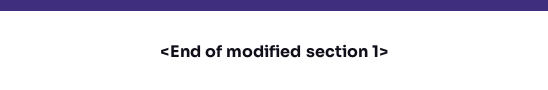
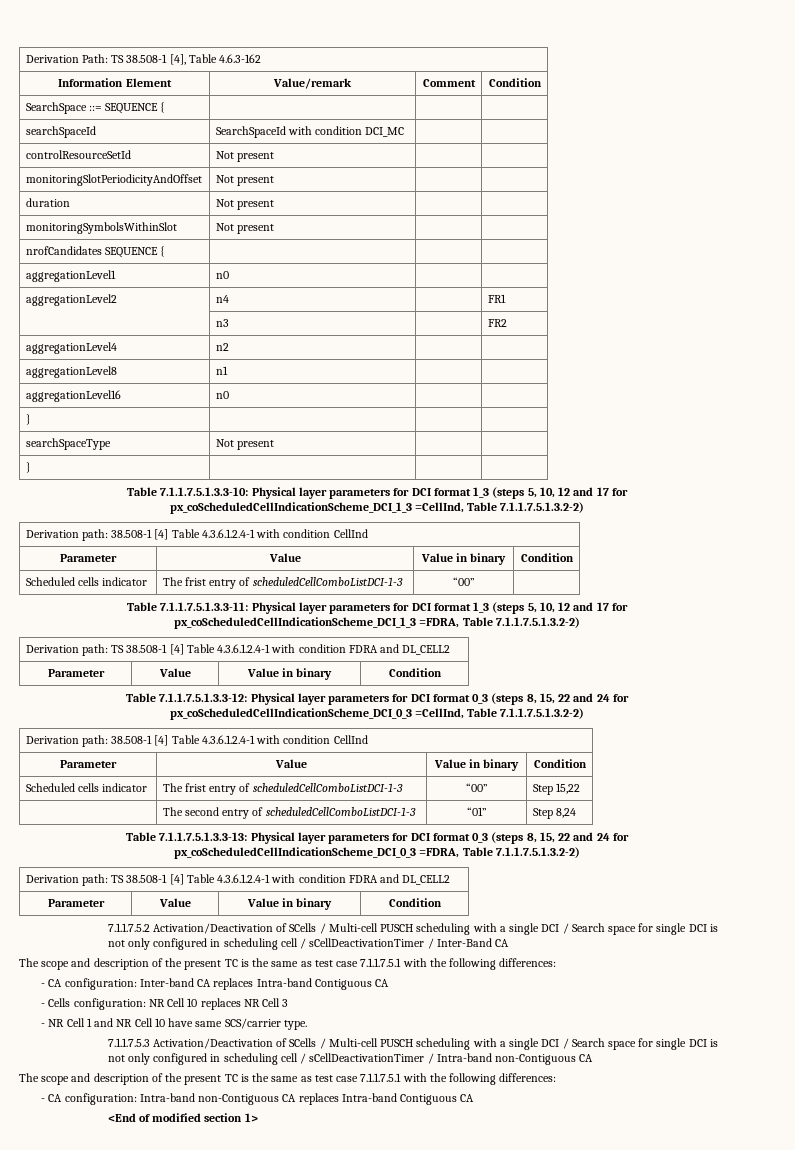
+ Derivation Path: TS 38.508-1 [4], Table 4.6.3-162
+ Information Element | Value/remark | Comment | Condition
+ SearchSpace ::= SEQUENCE { | | |
+ searchSpaceId | SearchSpaceId with condition DCI_MC | |
+ controlResourceSetId | Not present | |
+ monitoringSlotPeriodicityAndOffset | Not present | |
+ duration | Not present | |
+ monitoringSymbolsWithinSlot | Not present | |
+ nrofCandidates SEQUENCE { | | |
+ aggregationLevel1 | n0 | |
+ aggregationLevel2 | n4 | | FR1
+ | n3 | | FR2
+ aggregationLevel4 | n2 | |
+ aggregationLevel8 | n1 | |
+ aggregationLevel16 | n0 | |
+ } | | |
+ searchSpaceType | Not present | |
+ } | | |
+ Table 7.1.1.7.5.1.3.3-10: Physical layer parameters for DCI format 1_3 (steps 5, 10, 12 and 17 for px_coScheduledCellIndicationScheme_DCI_1_3 =CellInd, Table 7.1.1.7.5.1.3.2-2)
+ Derivation path: 38.508-1 [4] Table 4.3.6.1.2.4-1 with condition CellInd
+ Parameter | Value | Value in binary | Condition
+ Scheduled cells indicator | The frist entry of scheduledCellComboListDCI-1-3 | “00” |
+ Table 7.1.1.7.5.1.3.3-11: Physical layer parameters for DCI format 1_3 (steps 5, 10, 12 and 17 for px_coScheduledCellIndicationScheme_DCI_1_3 =FDRA, Table 7.1.1.7.5.1.3.2-2)
+ Derivation path: TS 38.508-1 [4] Table 4.3.6.1.2.4-1 with condition FDRA and DL_CELL2
+ Parameter | Value | Value in binary | Condition
+ Table 7.1.1.7.5.1.3.3-12: Physical layer parameters for DCI format 0_3 (steps 8, 15, 22 and 24 for px_coScheduledCellIndicationScheme_DCI_0_3 =CellInd, Table 7.1.1.7.5.1.3.2-2)
+ Derivation path: 38.508-1 [4] Table 4.3.6.1.2.4-1 with condition CellInd
+ Parameter | Value | Value in binary | Condition
+ Scheduled cells indicator | The frist entry of scheduledCellComboListDCI-1-3 | “00” | Step 15,22
+ | The second entry of scheduledCellComboListDCI-1-3 | “01” | Step 8,24
+ Table 7.1.1.7.5.1.3.3-13: Physical layer parameters for DCI format 0_3 (steps 8, 15, 22 and 24 for px_coScheduledCellIndicationScheme_DCI_0_3 =FDRA, Table 7.1.1.7.5.1.3.2-2)
+ Derivation path: TS 38.508-1 [4] Table 4.3.6.1.2.4-1 with condition FDRA and DL_CELL2
+ Parameter | Value | Value in binary | Condition
+ 7.1.1.7.5.2 Activation/Deactivation of SCells / Multi-cell PUSCH scheduling with a single DCI / Search space for single DCI is not only configured in scheduling cell / sCellDeactivationTimer / Inter-Band CA
+ The scope and description of the present TC is the same as test case 7.1.1.7.5.1 with the following differences:
+ - CA configuration: Inter-band CA replaces Intra-band Contiguous CA
+ - Cells configuration: NR Cell 10 replaces NR Cell 3
+ - NR Cell 1 and NR Cell 10 have same SCS/carrier type.
+ 7.1.1.7.5.3 Activation/Deactivation of SCells / Multi-cell PUSCH scheduling with a single DCI / Search space for single DCI is not only configured in scheduling cell / sCellDeactivationTimer / Intra-band non-Contiguous CA
+ The scope and description of the present TC is the same as test case 7.1.1.7.5.1 with the following differences:
+ - CA configuration: Intra-band non-Contiguous CA replaces Intra-band Contiguous CA

